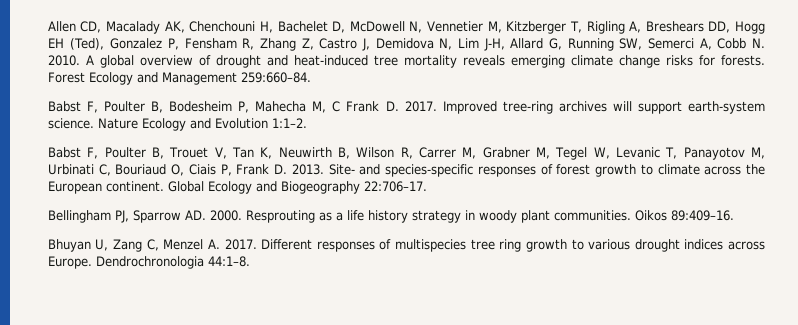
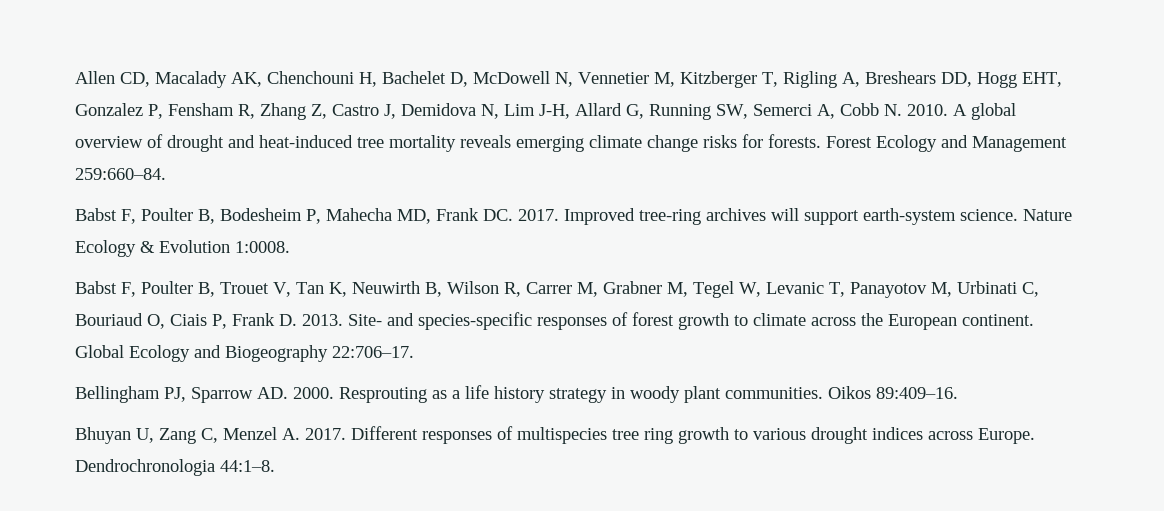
- Allen CD, Macalady AK, Chenchouni H, Bachelet D, McDowell N, Vennetier M, Kitzberger T, Rigling A, Breshears DD, Hogg EH (Ted), Gonzalez P, Fensham R, Zhang Z, Castro J, Demidova N, Lim J-H, Allard G, Running SW, Semerci A, Cobb N. 2010.
+ Allen CD, Macalady AK, Chenchouni H, Bachelet D, McDowell N, Vennetier M, Kitzberger T, Rigling A, Breshears DD, Hogg EHT, Gonzalez P, Fensham R, Zhang Z, Castro J, Demidova N, Lim J-H, Allard G, Running SW, Semerci A, Cobb N. 2010.
- Babst F, Poulter B, Bodesheim P, Mahecha M, C Frank D. 2017.
+ Babst F, Poulter B, Bodesheim P, Mahecha MD, Frank DC. 2017.
- Nature Ecology and Evolution 1:1–2.
+ Nature Ecology & Evolution 1:0008.

